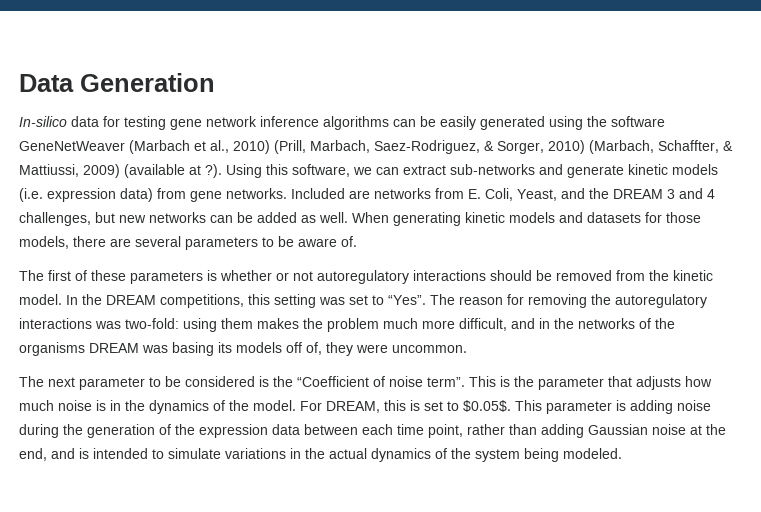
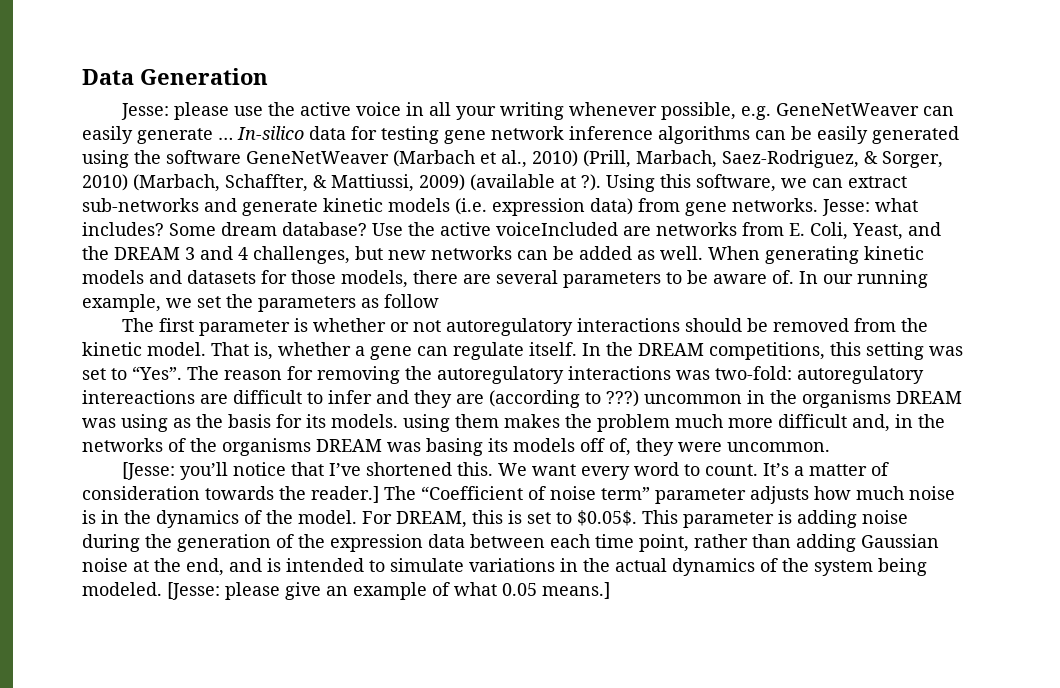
+ Jesse: please use the active voice in all your writing whenever possible, e.g. GeneNetWeaver can easily generate …
- Included are networks from E. Coli, Yeast, and the DREAM 3 and 4 challenges, but new networks can be added as well.
+ Jesse: what includes? Some dream database? Use the active voiceIncluded are networks from E. Coli, Yeast, and the DREAM 3 and 4 challenges, but new networks can be added as well.
+ In our running example, we set the parameters as follow
- The first of these parameters is whether or not autoregulatory interactions should be removed from the kinetic model.
+ The first parameter is whether or not autoregulatory interactions should be removed from the kinetic model.
+ That is, whether a gene can regulate itself.
- The reason for removing the autoregulatory interactions was two-fold: using them makes the problem much more difficult, and in the networks of the organisms DREAM was basing its models off of, they were uncommon.
+ The reason for removing the autoregulatory interactions was two-fold: autoregulatory intereactions are difficult to infer and they are (according to ???) uncommon in the organisms DREAM was using as the basis for its models. using them makes the problem much more difficult and, in the networks of the organisms DREAM was basing its models off of, they were uncommon.
- The next parameter to be considered is the “Coefficient of noise term”. This is the parameter that adjusts how much noise is in the dynamics of the model.
+ [Jesse: you’ll notice that I’ve shortened this. We want every word to count. It’s a matter of consideration towards the reader.] The “Coefficient of noise term” parameter adjusts how much noise is in the dynamics of the model.
+ [Jesse: please give an example of what 0.05 means.]

